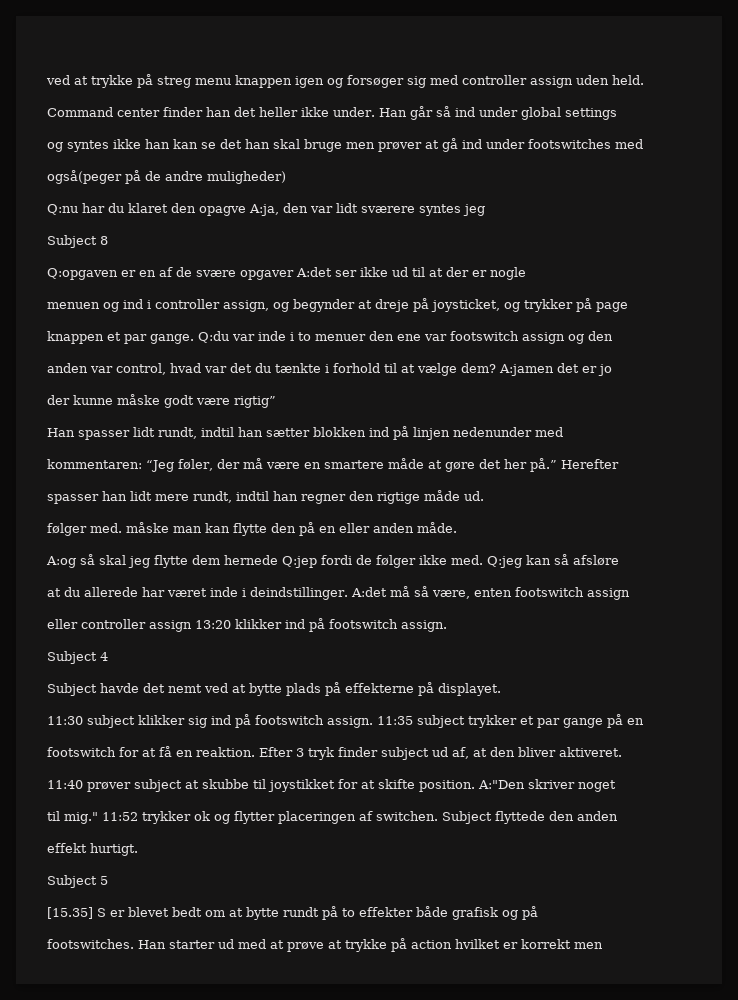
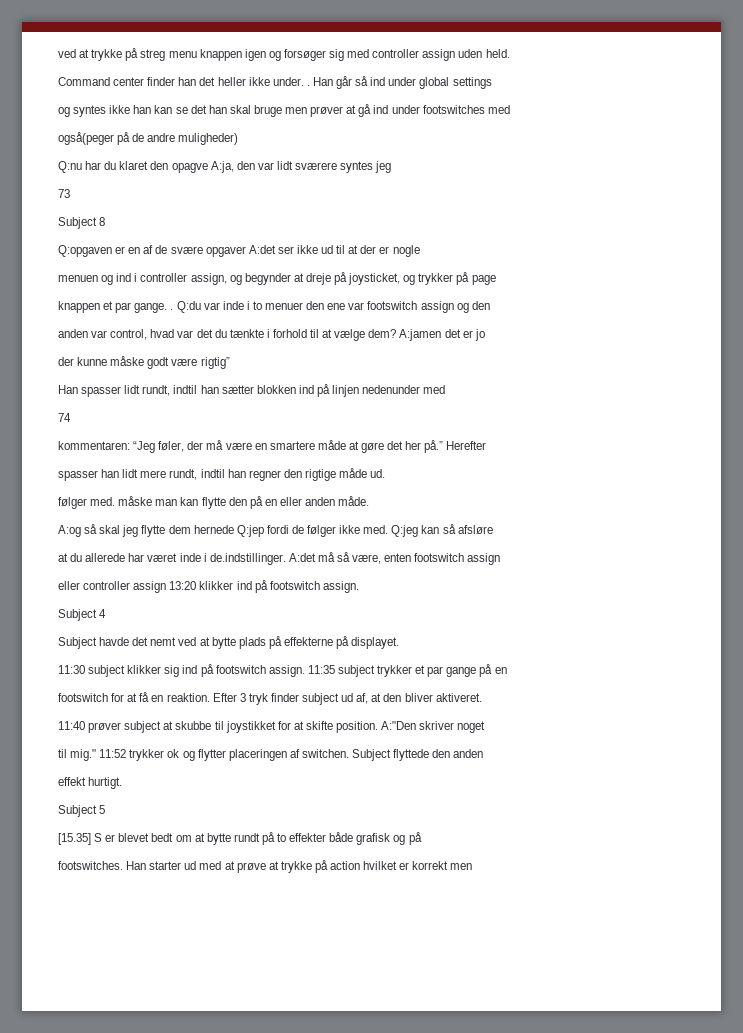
- Command center finder han det heller ikke under.
+ Command center finder han det heller ikke under. .
+ 73
- knappen et par gange.
+ knappen et par gange. .
+ 74
- at du allerede har været inde i deindstillinger. A:det må så være, enten footswitch assign
+ at du allerede har været inde i de.indstillinger. A:det må så være, enten footswitch assign

